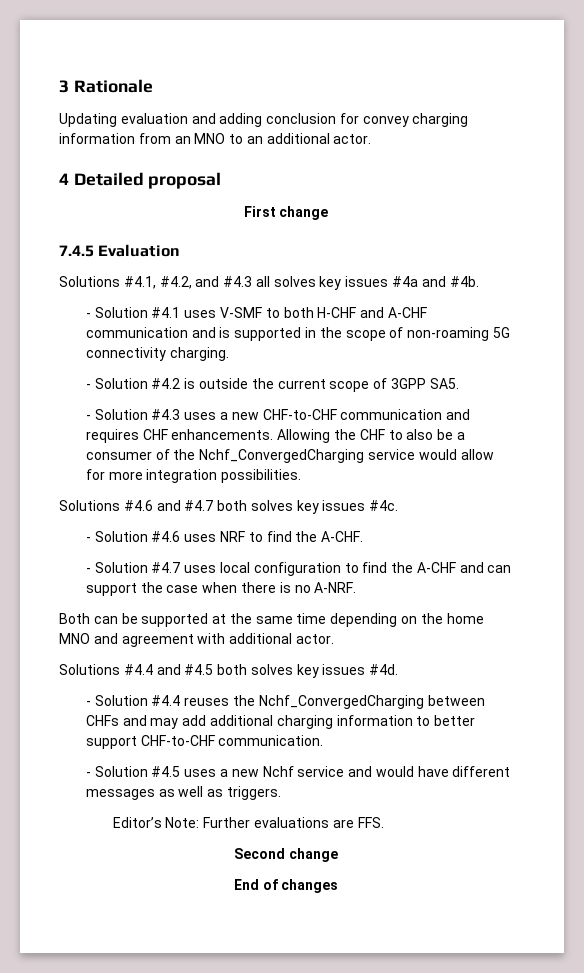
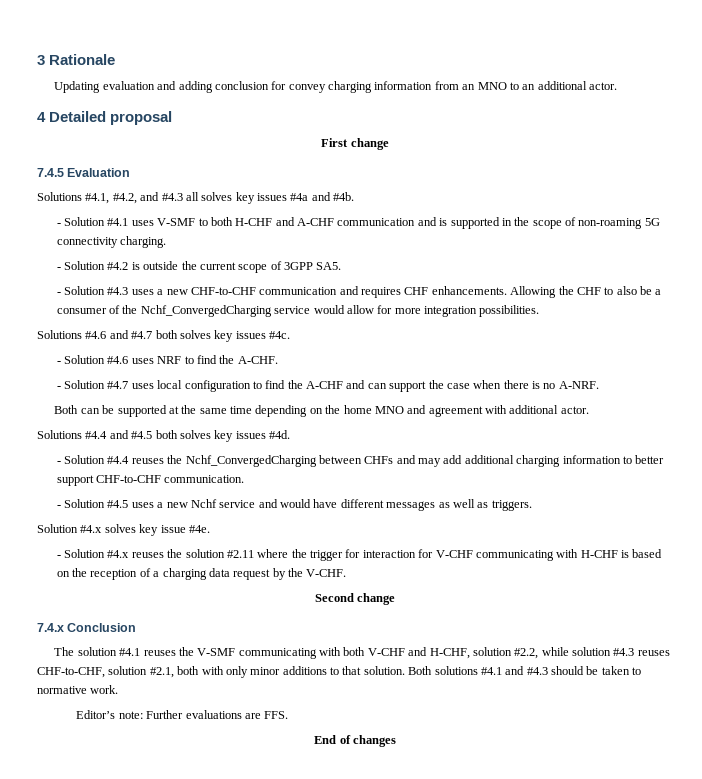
+ Solution #4.x solves key issue #4e.
+ - Solution #4.x reuses the solution #2.11 where the trigger for interaction for V-CHF communicating with H-CHF is based on the reception of a charging data request by the V-CHF.
+ Second change
+ 7.4.x Conclusion
+ The solution #4.1 reuses the V-SMF communicating with both V-CHF and H-CHF, solution #2.2, while solution #4.3 reuses CHF-to-CHF, solution #2.1, both with only minor additions to that solution. Both solutions #4.1 and #4.3 should be taken to normative work.
- Editor’s Note: Further evaluations are FFS.
+ Editor’s note: Further evaluations are FFS.
- Second change

